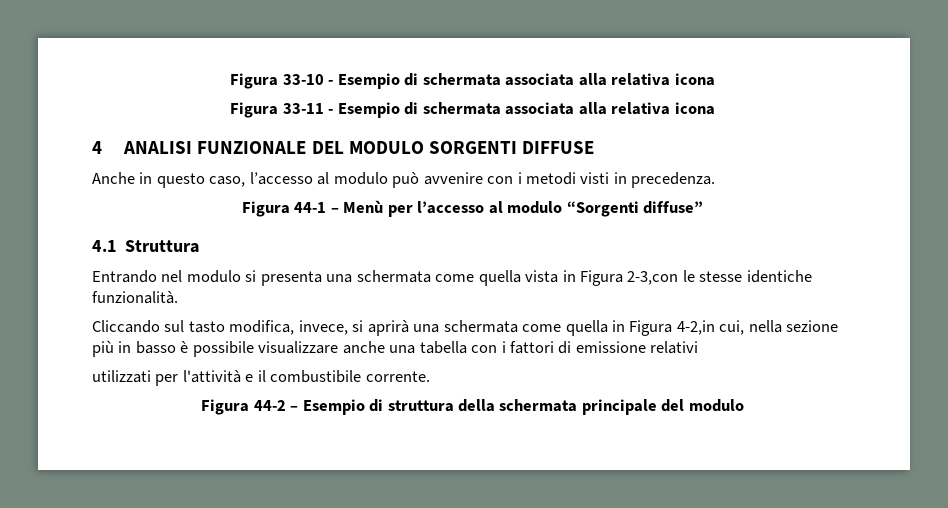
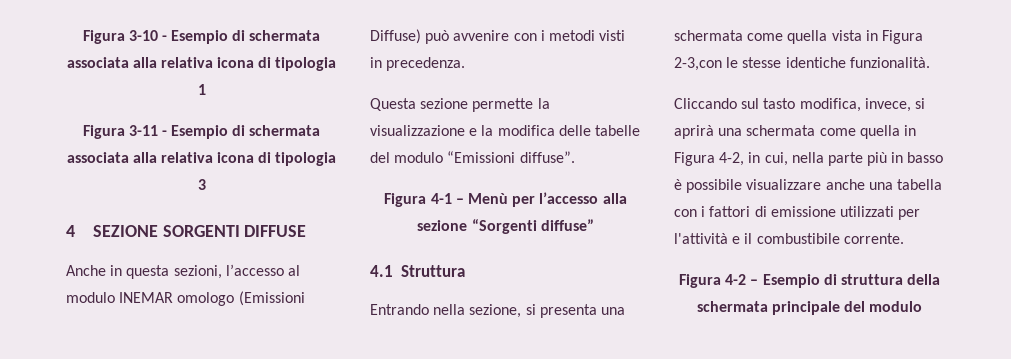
- Figura 33-10 - Esempio di schermata associata alla relativa icona
- Figura 33-11 - Esempio di schermata associata alla relativa icona
- 4 ANALISI FUNZIONALE DEL MODULO SORGENTI DIFFUSE
+ Figura 3-10 - Esempio di schermata associata alla relativa icona di tipologia 1
+ Figura 3-11 - Esempio di schermata associata alla relativa icona di tipologia 3
+ 4 SEZIONE SORGENTI DIFFUSE
- Anche in questo caso, l’accesso al modulo può avvenire con i metodi visti in precedenza.
+ Anche in questa sezioni, l’accesso al modulo INEMAR omologo (Emissioni Diffuse) può avvenire con i metodi visti in precedenza.
- Figura 44-1 – Menù per l’accesso al modulo “Sorgenti diffuse”
+ Questa sezione permette la visualizzazione e la modifica delle tabelle del modulo “Emissioni diffuse”.
+ Figura 4-1 – Menù per l’accesso alla sezione “Sorgenti diffuse”
- Entrando nel modulo si presenta una schermata come quella vista in Figura 2-3,con le stesse identiche funzionalità.
+ Entrando nella sezione, si presenta una schermata come quella vista in Figura 2-3,con le stesse identiche funzionalità.
- Cliccando sul tasto modifica, invece, si aprirà una schermata come quella in Figura 4-2,in cui, nella sezione più in basso è possibile visualizzare anche una tabella con i fattori di emissione relativi
- utilizzati per l'attività e il combustibile corrente.
+ Cliccando sul tasto modifica, invece, si aprirà una schermata come quella in Figura 4-2, in cui, nella parte più in basso è possibile visualizzare anche una tabella con i fattori di emissione utilizzati per l'attività e il combustibile corrente.
- Figura 44-2 – Esempio di struttura della schermata principale del modulo
+ Figura 4-2 – Esempio di struttura della schermata principale del modulo

